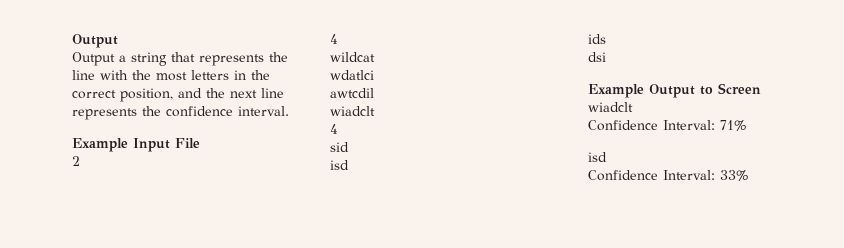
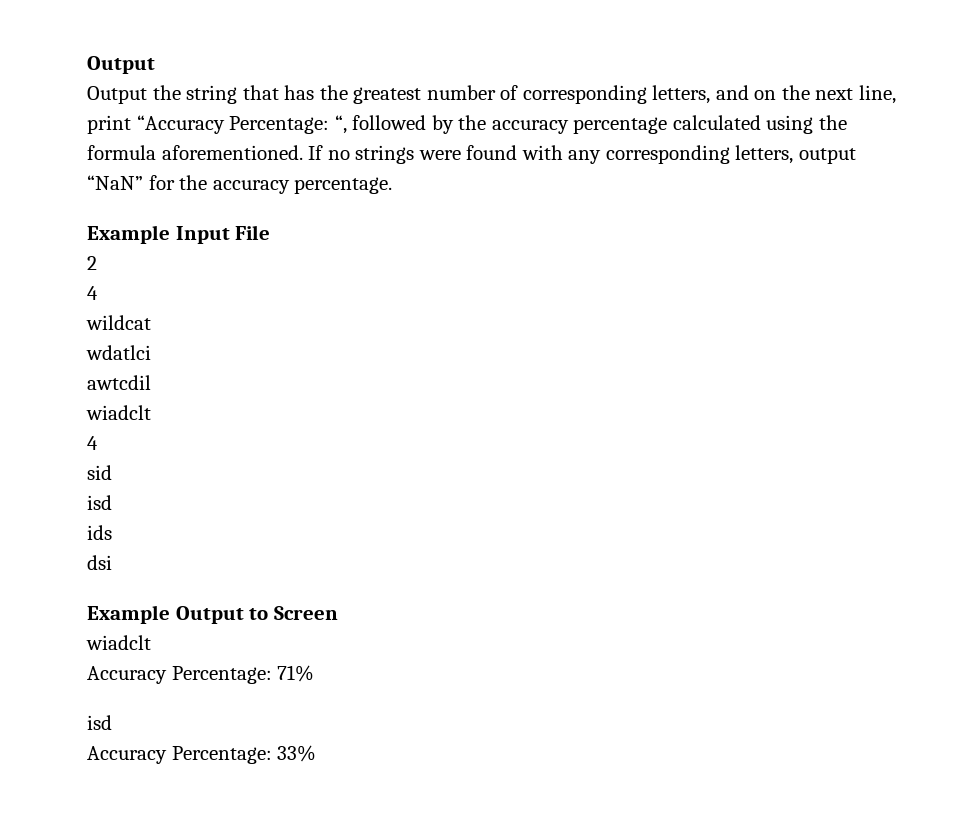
- Output a string that represents the line with the most letters in the correct position, and the next line represents the confidence interval.
+ Output the string that has the greatest number of corresponding letters, and on the next line, print “Accuracy Percentage: “, followed by the accuracy percentage calculated using the formula aforementioned. If no strings were found with any corresponding letters, output “NaN” for the accuracy percentage.
- Confidence Interval: 71%
+ Accuracy Percentage: 71%
- Confidence Interval: 33%
+ Accuracy Percentage: 33%

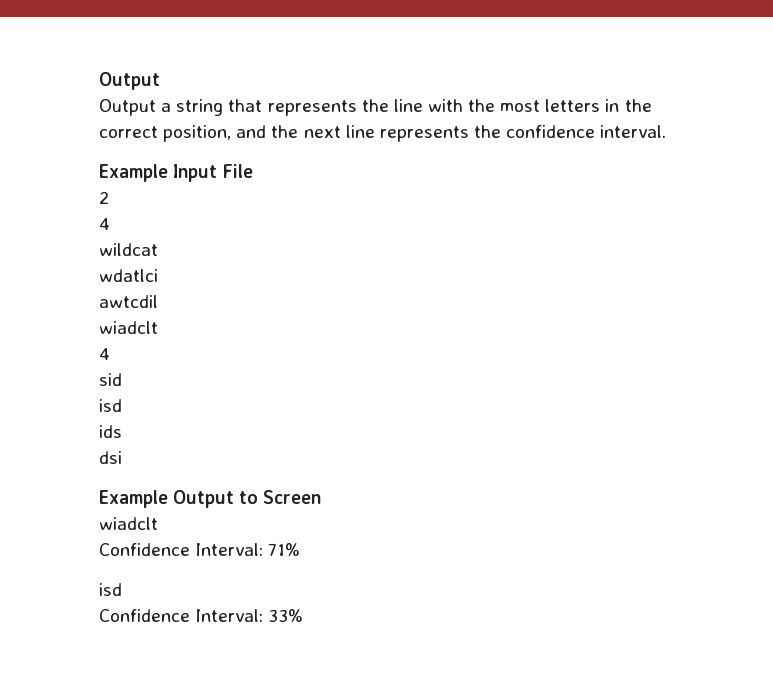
- Output the string that has the greatest number of corresponding letters, and on the next line, print “Accuracy Percentage: “, followed by the accuracy percentage calculated using the formula aforementioned. If no strings were found with any corresponding letters, output “NaN” for the accuracy percentage.
+ Output a string that represents the line with the most letters in the correct position, and the next line represents the confidence interval.
- Accuracy Percentage: 71%
+ Confidence Interval: 71%
- Accuracy Percentage: 33%
+ Confidence Interval: 33%

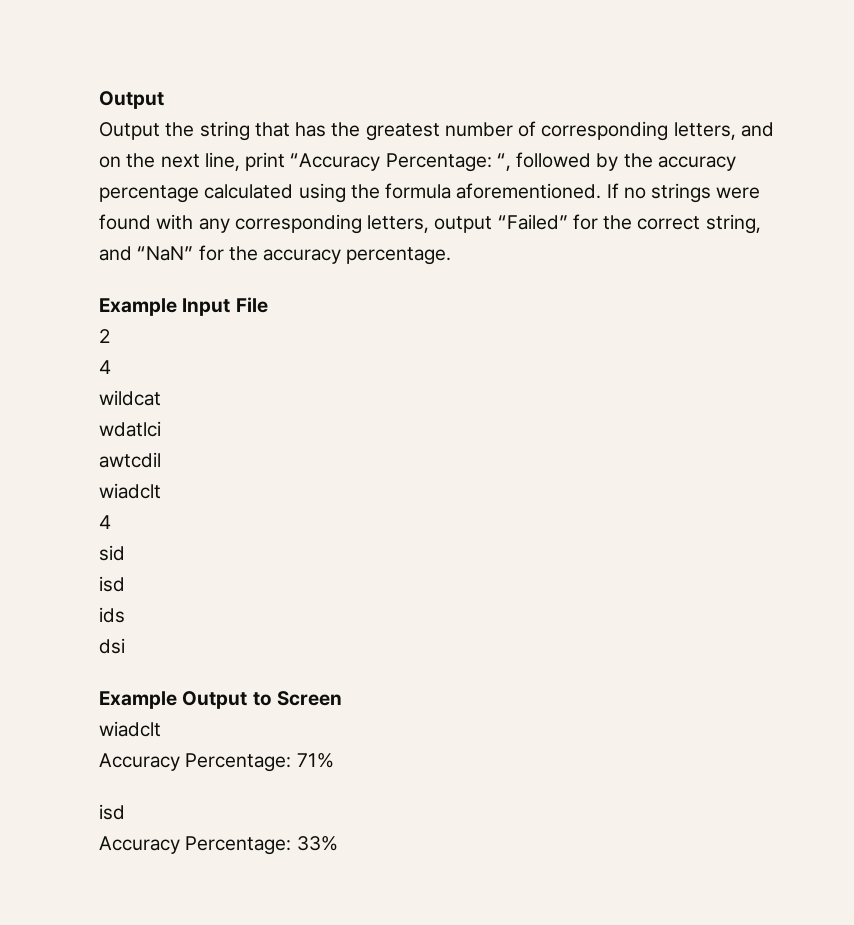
- Output a string that represents the line with the most letters in the correct position, and the next line represents the confidence interval.
+ Output the string that has the greatest number of corresponding letters, and on the next line, print “Accuracy Percentage: “, followed by the accuracy percentage calculated using the formula aforementioned. If no strings were found with any corresponding letters, output “Failed” for the correct string, and “NaN” for the accuracy percentage.
- Confidence Interval: 71%
+ Accuracy Percentage: 71%
- Confidence Interval: 33%
+ Accuracy Percentage: 33%

